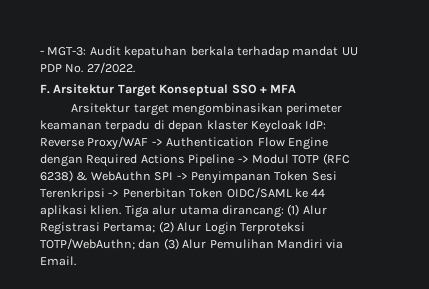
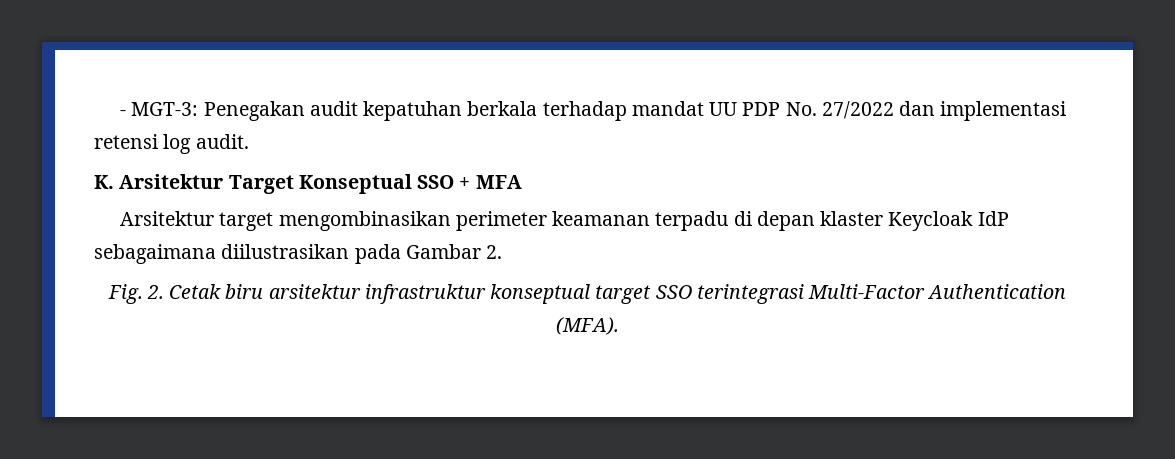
- - MGT-3: Audit kepatuhan berkala terhadap mandat UU PDP No. 27/2022.
- F. Arsitektur Target Konseptual SSO + MFA
+ - MGT-3: Penegakan audit kepatuhan berkala terhadap mandat UU PDP No. 27/2022 dan implementasi retensi log audit.
+ K. Arsitektur Target Konseptual SSO + MFA
- Arsitektur target mengombinasikan perimeter keamanan terpadu di depan klaster Keycloak IdP: Reverse Proxy/WAF -> Authentication Flow Engine dengan Required Actions Pipeline -> Modul TOTP (RFC 6238) & WebAuthn SPI -> Penyimpanan Token Sesi Terenkripsi -> Penerbitan Token OIDC/SAML ke 44 aplikasi klien. Tiga alur utama dirancang: (1) Alur Registrasi Pertama; (2) Alur Login Terproteksi TOTP/WebAuthn; dan (3) Alur Pemulihan Mandiri via Email.
+ Arsitektur target mengombinasikan perimeter keamanan terpadu di depan klaster Keycloak IdP sebagaimana diilustrasikan pada Gambar 2.
+ Fig. 2. Cetak biru arsitektur infrastruktur konseptual target SSO terintegrasi Multi-Factor Authentication (MFA).

